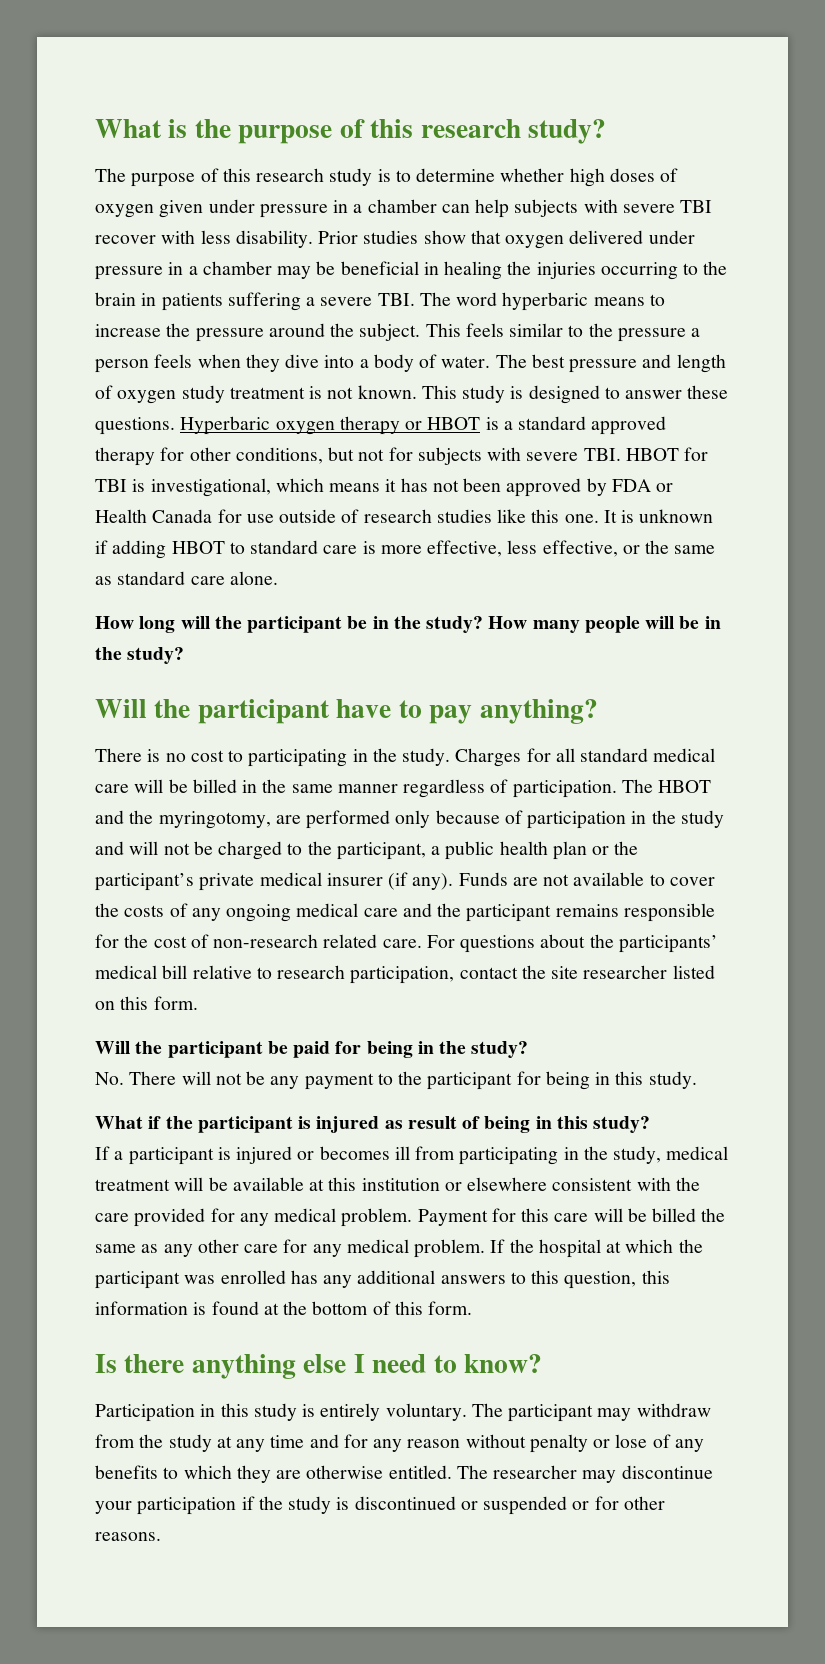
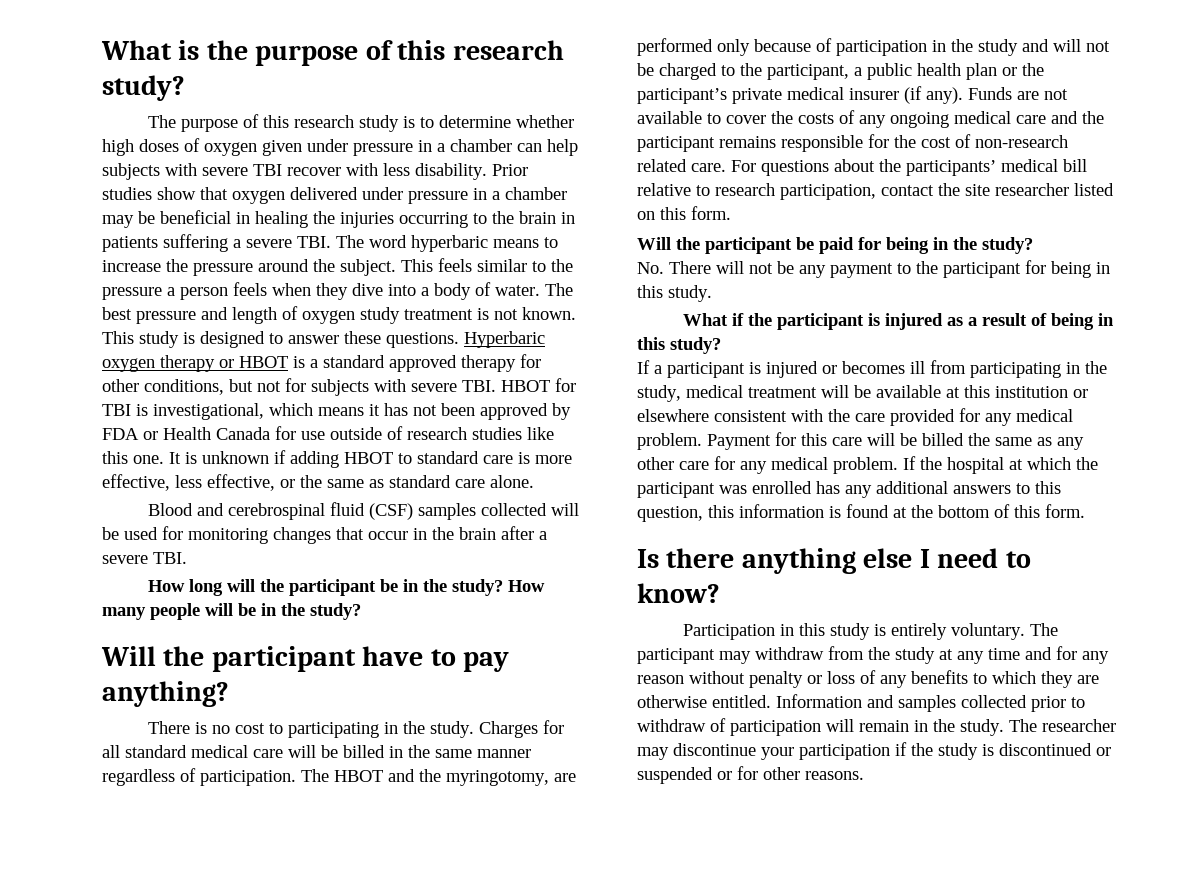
+ Blood and cerebrospinal fluid (CSF) samples collected will be used for monitoring changes that occur in the brain after a severe TBI.
- What if the participant is injured as result of being in this study?
+ What if the participant is injured as a result of being in this study?
- The participant may withdraw from the study at any time and for any reason without penalty or lose of any benefits to which they are otherwise entitled.
+ The participant may withdraw from the study at any time and for any reason without penalty or loss of any benefits to which they are otherwise entitled.
+ Information and samples collected prior to withdraw of participation will remain in the study.

